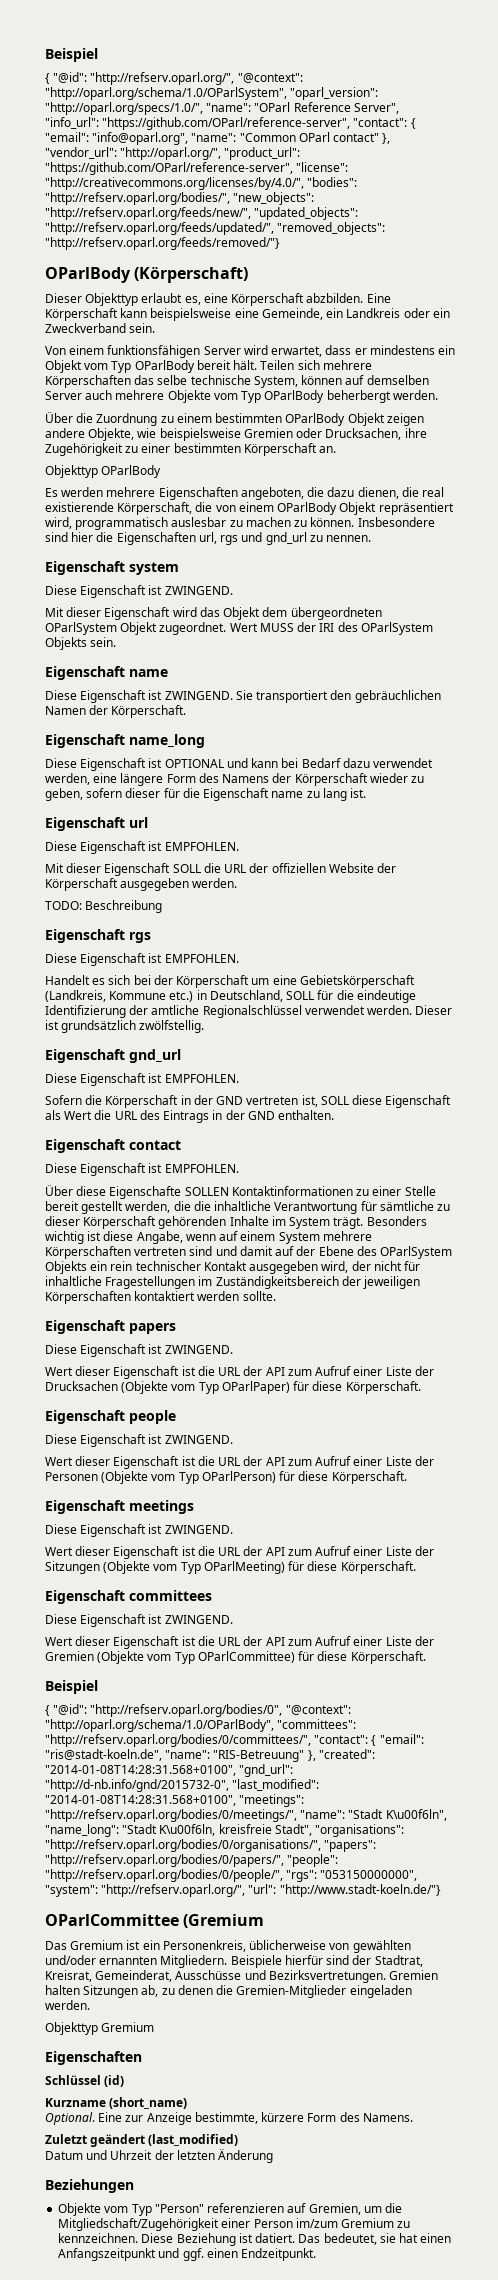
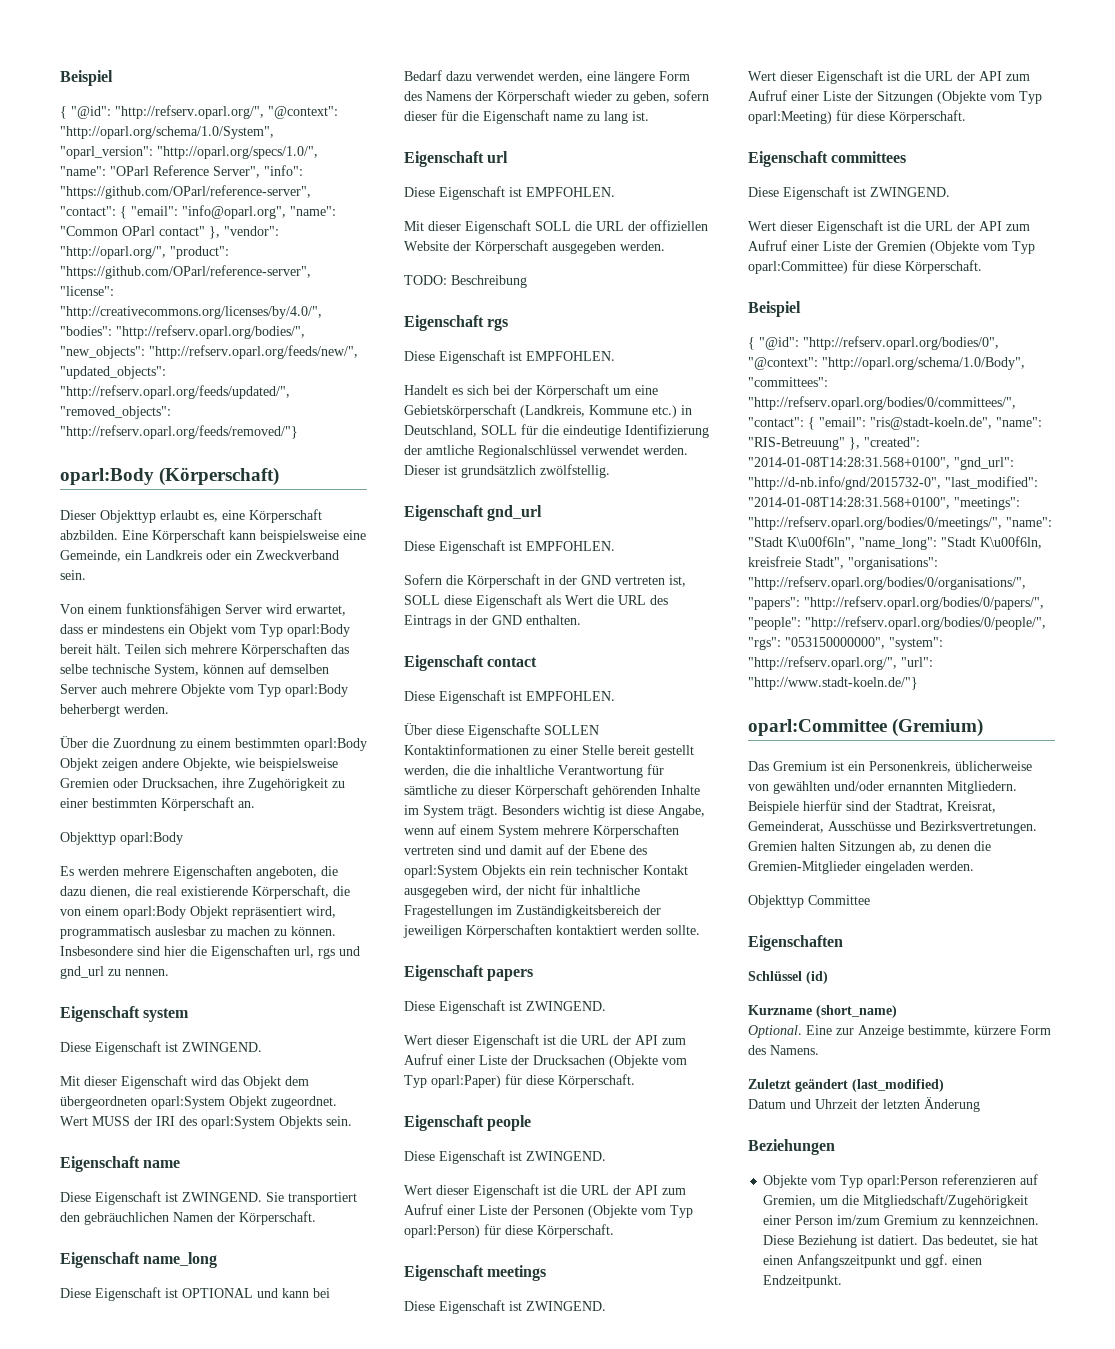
- { "@id": "http://refserv.oparl.org/", "@context": "http://oparl.org/schema/1.0/OParlSystem", "oparl_version": "http://oparl.org/specs/1.0/", "name": "OParl Reference Server", "info_url": "https://github.com/OParl/reference-server", "contact": { "email": "info@oparl.org", "name": "Common OParl contact" }, "vendor_url": "http://oparl.org/", "product_url": "https://github.com/OParl/reference-server", "license": "http://creativecommons.org/licenses/by/4.0/", "bodies": "http://refserv.oparl.org/bodies/", "new_objects": "http://refserv.oparl.org/feeds/new/", "updated_objects": "http://refserv.oparl.org/feeds/updated/", "removed_objects": "http://refserv.oparl.org/feeds/removed/"}
+ { "@id": "http://refserv.oparl.org/", "@context": "http://oparl.org/schema/1.0/System", "oparl_version": "http://oparl.org/specs/1.0/", "name": "OParl Reference Server", "info": "https://github.com/OParl/reference-server", "contact": { "email": "info@oparl.org", "name": "Common OParl contact" }, "vendor": "http://oparl.org/", "product": "https://github.com/OParl/reference-server", "license": "http://creativecommons.org/licenses/by/4.0/", "bodies": "http://refserv.oparl.org/bodies/", "new_objects": "http://refserv.oparl.org/feeds/new/", "updated_objects": "http://refserv.oparl.org/feeds/updated/", "removed_objects": "http://refserv.oparl.org/feeds/removed/"}
- OParlBody (Körperschaft)
+ oparl:Body (Körperschaft)
- Von einem funktionsfähigen Server wird erwartet, dass er mindestens ein Objekt vom Typ OParlBody bereit hält.
+ Von einem funktionsfähigen Server wird erwartet, dass er mindestens ein Objekt vom Typ oparl:Body bereit hält.
- Teilen sich mehrere Körperschaften das selbe technische System, können auf demselben Server auch mehrere Objekte vom Typ OParlBody beherbergt werden.
+ Teilen sich mehrere Körperschaften das selbe technische System, können auf demselben Server auch mehrere Objekte vom Typ oparl:Body beherbergt werden.
- Über die Zuordnung zu einem bestimmten OParlBody Objekt zeigen andere Objekte, wie beispielsweise Gremien oder Drucksachen, ihre Zugehörigkeit zu einer bestimmten Körperschaft an.
+ Über die Zuordnung zu einem bestimmten oparl:Body Objekt zeigen andere Objekte, wie beispielsweise Gremien oder Drucksachen, ihre Zugehörigkeit zu einer bestimmten Körperschaft an.
- Objekttyp OParlBody
+ Objekttyp oparl:Body
- Es werden mehrere Eigenschaften angeboten, die dazu dienen, die real existierende Körperschaft, die von einem OParlBody Objekt repräsentiert wird, programmatisch auslesbar zu machen zu können.
+ Es werden mehrere Eigenschaften angeboten, die dazu dienen, die real existierende Körperschaft, die von einem oparl:Body Objekt repräsentiert wird, programmatisch auslesbar zu machen zu können.
- Mit dieser Eigenschaft wird das Objekt dem übergeordneten OParlSystem Objekt zugeordnet.
+ Mit dieser Eigenschaft wird das Objekt dem übergeordneten oparl:System Objekt zugeordnet.
- Wert MUSS der IRI des OParlSystem Objekts sein.
+ Wert MUSS der IRI des oparl:System Objekts sein.
- Besonders wichtig ist diese Angabe, wenn auf einem System mehrere Körperschaften vertreten sind und damit auf der Ebene des OParlSystem Objekts ein rein technischer Kontakt ausgegeben wird, der nicht für inhaltliche Fragestellungen im Zuständigkeitsbereich der jeweiligen Körperschaften kontaktiert werden sollte.
+ Besonders wichtig ist diese Angabe, wenn auf einem System mehrere Körperschaften vertreten sind und damit auf der Ebene des oparl:System Objekts ein rein technischer Kontakt ausgegeben wird, der nicht für inhaltliche Fragestellungen im Zuständigkeitsbereich der jeweiligen Körperschaften kontaktiert werden sollte.
- Wert dieser Eigenschaft ist die URL der API zum Aufruf einer Liste der Drucksachen (Objekte vom Typ OParlPaper) für diese Körperschaft.
+ Wert dieser Eigenschaft ist die URL der API zum Aufruf einer Liste der Drucksachen (Objekte vom Typ oparl:Paper) für diese Körperschaft.
- Wert dieser Eigenschaft ist die URL der API zum Aufruf einer Liste der Personen (Objekte vom Typ OParlPerson) für diese Körperschaft.
+ Wert dieser Eigenschaft ist die URL der API zum Aufruf einer Liste der Personen (Objekte vom Typ oparl:Person) für diese Körperschaft.
- Wert dieser Eigenschaft ist die URL der API zum Aufruf einer Liste der Sitzungen (Objekte vom Typ OParlMeeting) für diese Körperschaft.
+ Wert dieser Eigenschaft ist die URL der API zum Aufruf einer Liste der Sitzungen (Objekte vom Typ oparl:Meeting) für diese Körperschaft.
- Wert dieser Eigenschaft ist die URL der API zum Aufruf einer Liste der Gremien (Objekte vom Typ OParlCommittee) für diese Körperschaft.
+ Wert dieser Eigenschaft ist die URL der API zum Aufruf einer Liste der Gremien (Objekte vom Typ oparl:Committee) für diese Körperschaft.
- { "@id": "http://refserv.oparl.org/bodies/0", "@context": "http://oparl.org/schema/1.0/OParlBody", "committees": "http://refserv.oparl.org/bodies/0/committees/", "contact": { "email": "ris@stadt-koeln.de", "name": "RIS-Betreuung" }, "created": "2014-01-08T14:28:31.568+0100", "gnd_url": "http://d-nb.info/gnd/2015732-0", "last_modified": "2014-01-08T14:28:31.568+0100", "meetings": "http://refserv.oparl.org/bodies/0/meetings/", "name": "Stadt K\u00f6ln", "name_long": "Stadt K\u00f6ln, kreisfreie Stadt", "organisations": "http://refserv.oparl.org/bodies/0/organisations/", "papers": "http://refserv.oparl.org/bodies/0/papers/", "people": "http://refserv.oparl.org/bodies/0/people/", "rgs": "053150000000", "system": "http://refserv.oparl.org/", "url": "http://www.stadt-koeln.de/"}
+ { "@id": "http://refserv.oparl.org/bodies/0", "@context": "http://oparl.org/schema/1.0/Body", "committees": "http://refserv.oparl.org/bodies/0/committees/", "contact": { "email": "ris@stadt-koeln.de", "name": "RIS-Betreuung" }, "created": "2014-01-08T14:28:31.568+0100", "gnd_url": "http://d-nb.info/gnd/2015732-0", "last_modified": "2014-01-08T14:28:31.568+0100", "meetings": "http://refserv.oparl.org/bodies/0/meetings/", "name": "Stadt K\u00f6ln", "name_long": "Stadt K\u00f6ln, kreisfreie Stadt", "organisations": "http://refserv.oparl.org/bodies/0/organisations/", "papers": "http://refserv.oparl.org/bodies/0/papers/", "people": "http://refserv.oparl.org/bodies/0/people/", "rgs": "053150000000", "system": "http://refserv.oparl.org/", "url": "http://www.stadt-koeln.de/"}
- OParlCommittee (Gremium
+ oparl:Committee (Gremium)
- Objekttyp Gremium
+ Objekttyp Committee
- Objekte vom Typ "Person" referenzieren auf Gremien, um die Mitgliedschaft/Zugehörigkeit einer Person im/zum Gremium zu kennzeichnen.
+ Objekte vom Typ oparl:Person referenzieren auf Gremien, um die Mitgliedschaft/Zugehörigkeit einer Person im/zum Gremium zu kennzeichnen.

